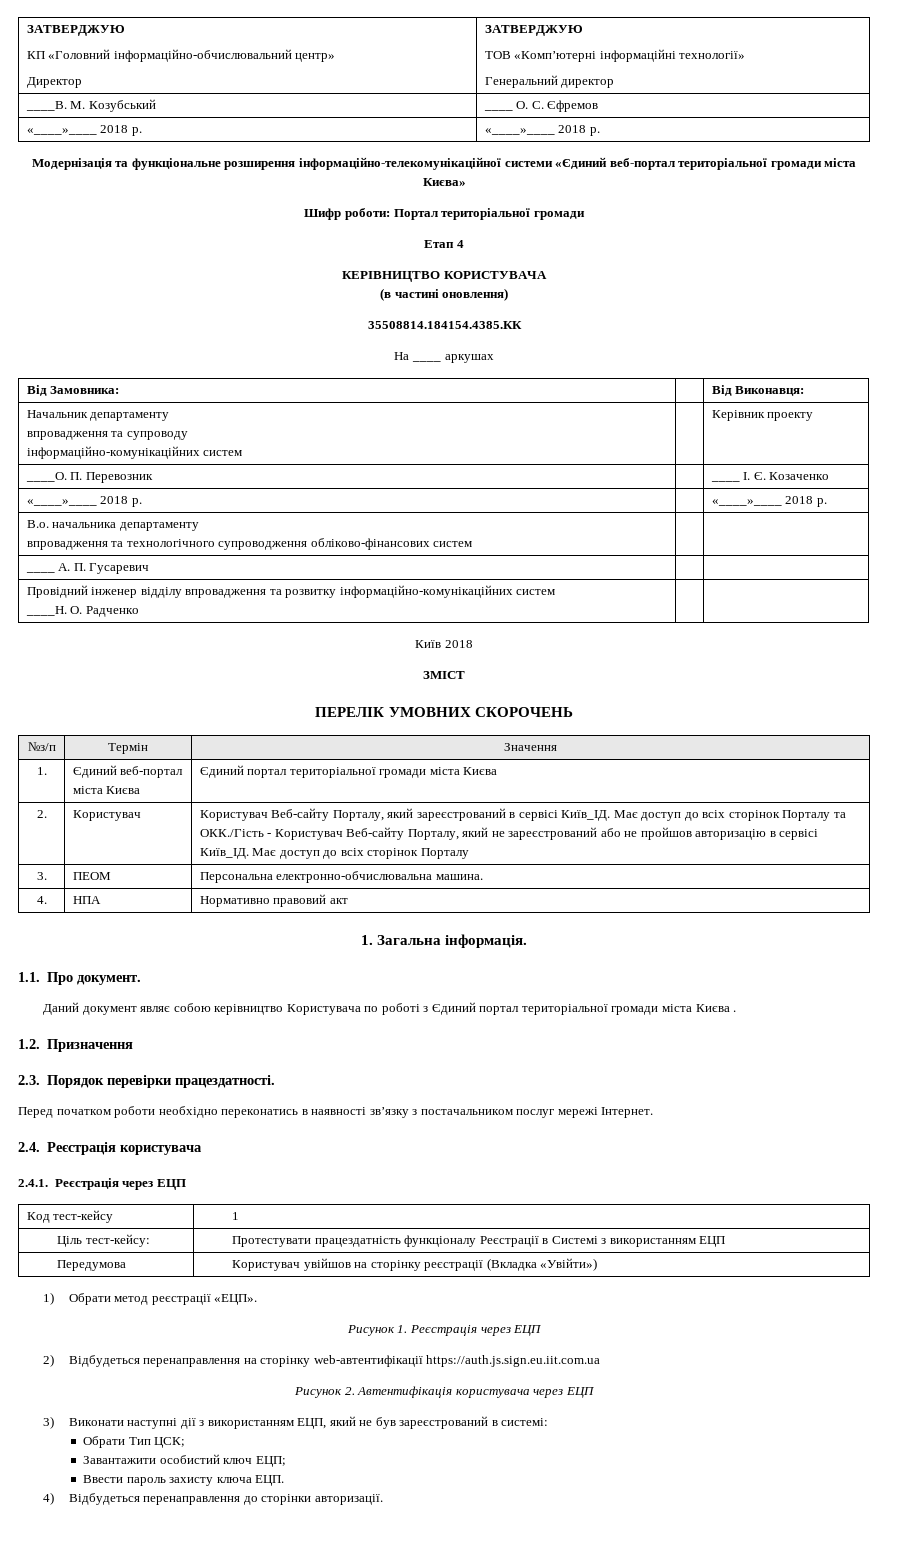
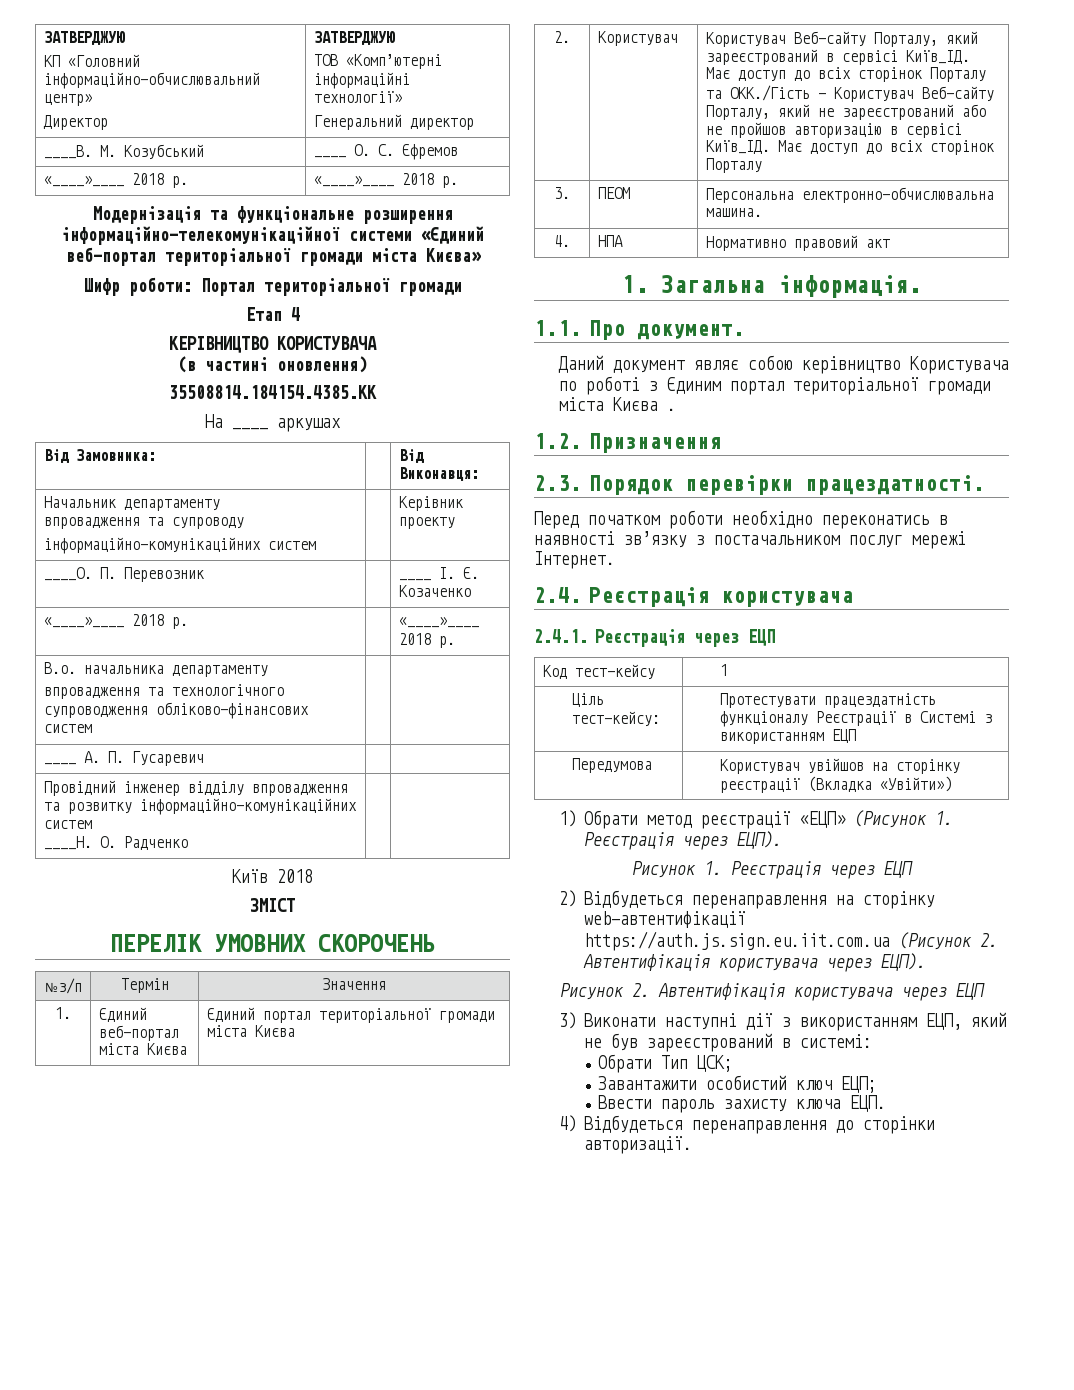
- Даний документ являє собою керівництво Користувача по роботі з Єдиний портал територіальної громади міста Києва .
+ Даний документ являє собою керівництво Користувача по роботі з Єдиним портал територіальної громади міста Києва .
- 1) Обрати метод реєстрації «ЕЦП».
+ 1) Обрати метод реєстрації «ЕЦП» (Рисунок 1. Реєстрація через ЕЦП).
- 2) Відбудеться перенаправлення на сторінку web-автентифікації https://auth.js.sign.eu.iit.com.ua
+ 2) Відбудеться перенаправлення на сторінку web-автентифікації https://auth.js.sign.eu.iit.com.ua (Рисунок 2. Автентифікація користувача через ЕЦП).

